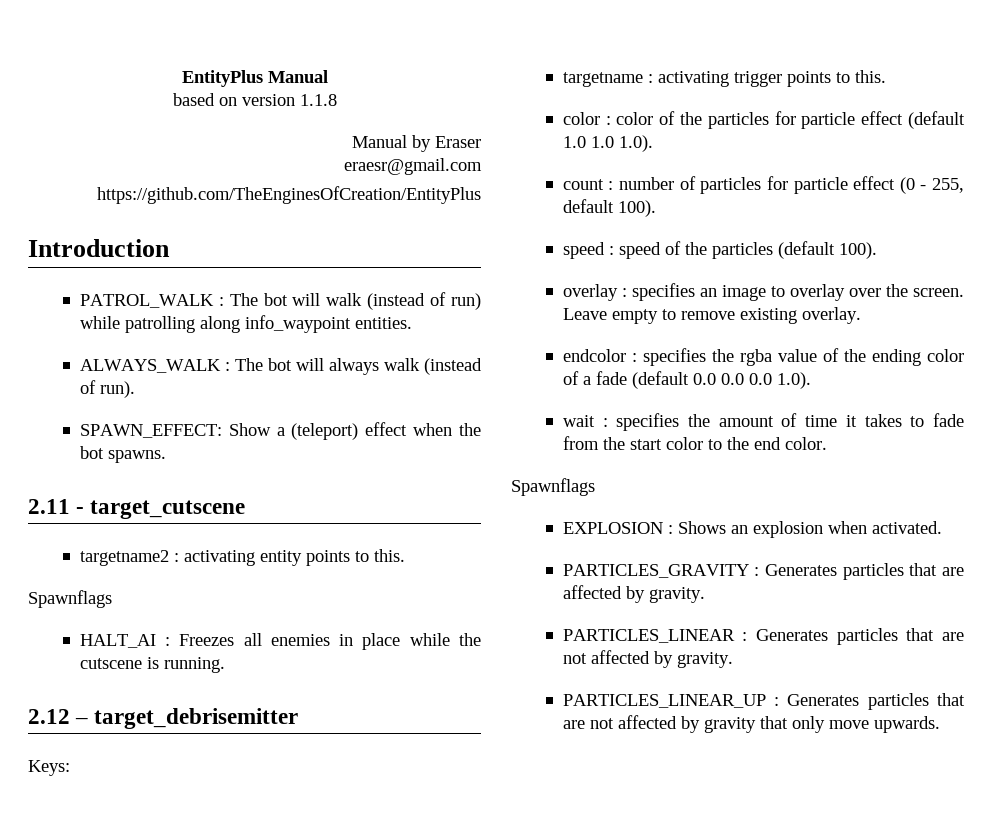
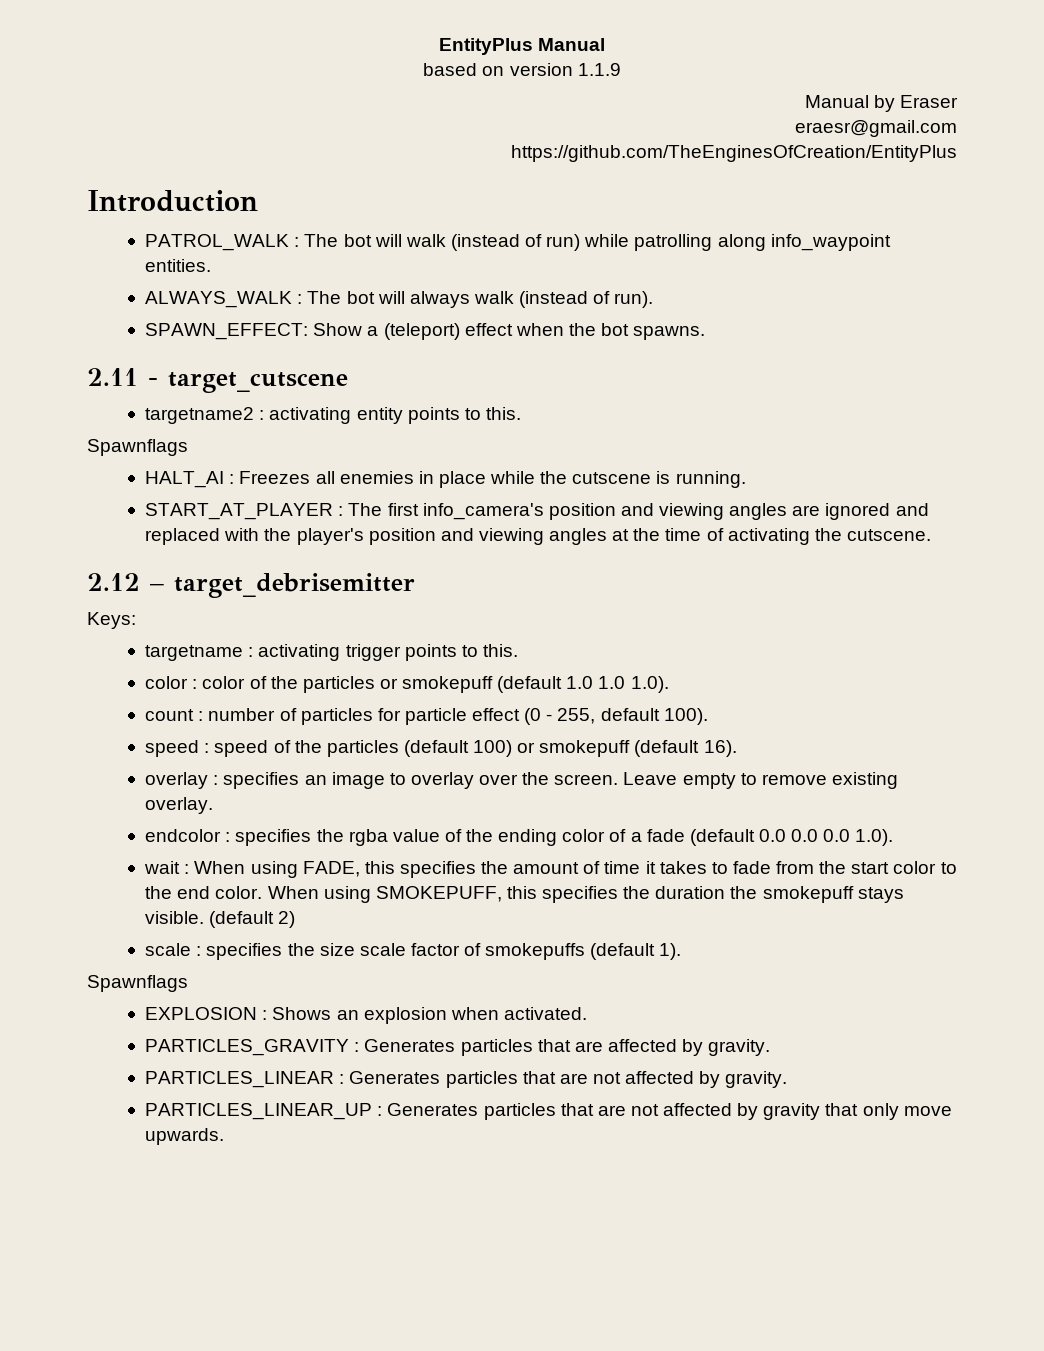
- based on version 1.1.8
+ based on version 1.1.9
+ START_AT_PLAYER : The first info_camera's position and viewing angles are ignored and replaced with the player's position and viewing angles at the time of activating the cutscene.
- color : color of the particles for particle effect (default 1.0 1.0 1.0).
+ color : color of the particles or smokepuff (default 1.0 1.0 1.0).
- speed : speed of the particles (default 100).
+ speed : speed of the particles (default 100) or smokepuff (default 16).
- wait : specifies the amount of time it takes to fade from the start color to the end color.
+ wait : When using FADE, this specifies the amount of time it takes to fade from the start color to the end color. When using SMOKEPUFF, this specifies the duration the smokepuff stays visible. (default 2)
+ scale : specifies the size scale factor of smokepuffs (default 1).

